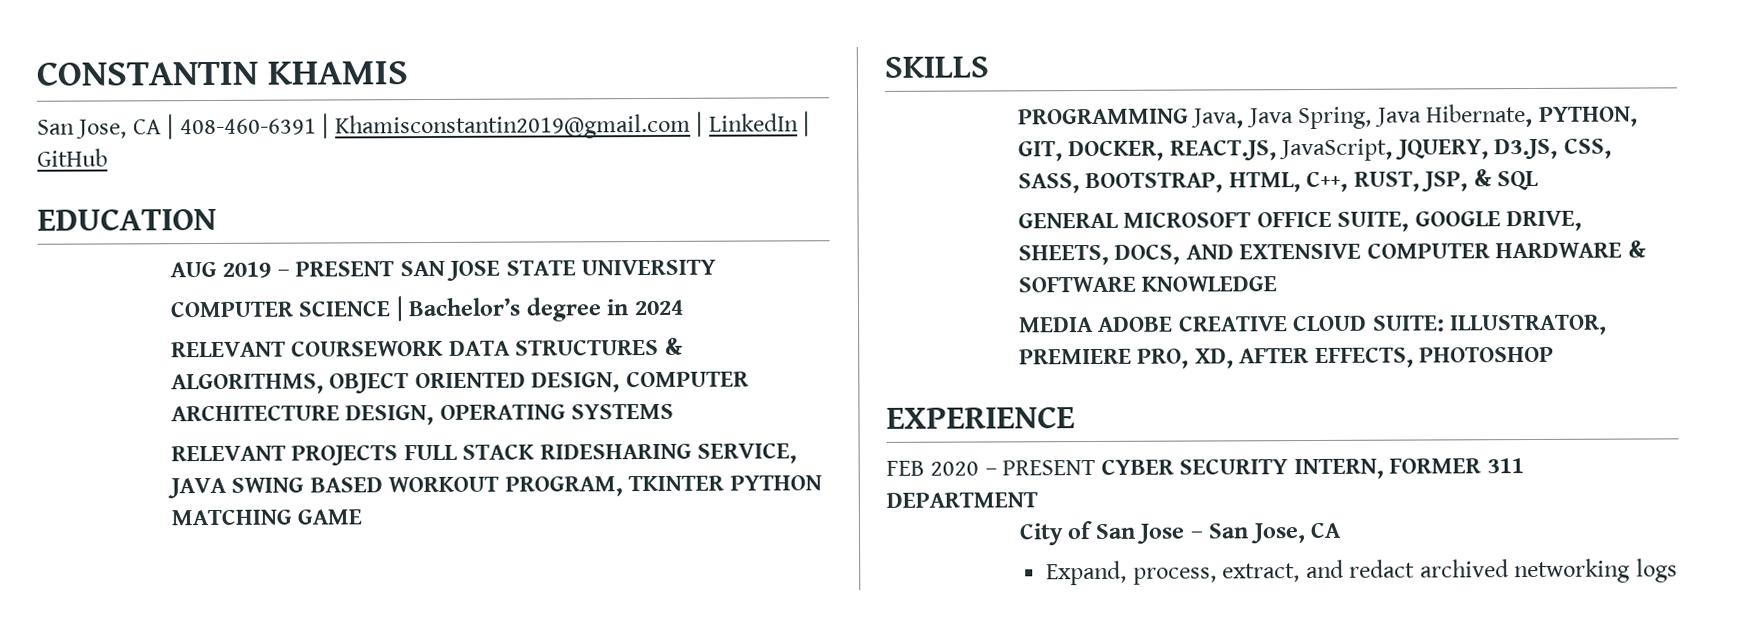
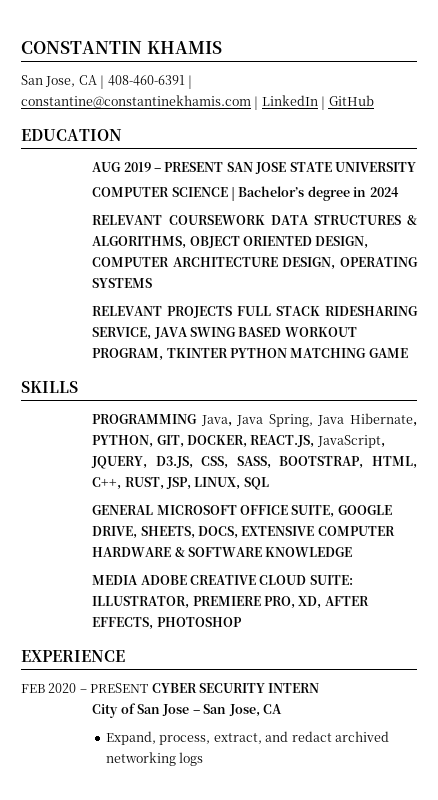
- San Jose, CA | 408-460-6391 | Khamisconstantin2019@gmail.com | LinkedIn | GitHub
+ San Jose, CA | 408-460-6391 | constantine@constantinekhamis.com | LinkedIn | GitHub
- PROGRAMMING Java, Java Spring, Java Hibernate, PYTHON, GIT, DOCKER, REACT.JS, JavaScript, JQUERY, D3.JS, CSS, SASS, BOOTSTRAP, HTML, C++, RUST, JSP, & SQL
+ PROGRAMMING Java, Java Spring, Java Hibernate, PYTHON, GIT, DOCKER, REACT.JS, JavaScript, JQUERY, D3.JS, CSS, SASS, BOOTSTRAP, HTML, C++, RUST, JSP, LINUX, SQL
- GENERAL MICROSOFT OFFICE SUITE, GOOGLE DRIVE, SHEETS, DOCS, AND EXTENSIVE COMPUTER HARDWARE & SOFTWARE KNOWLEDGE
+ GENERAL MICROSOFT OFFICE SUITE, GOOGLE DRIVE, SHEETS, DOCS, EXTENSIVE COMPUTER HARDWARE & SOFTWARE KNOWLEDGE
- FEB 2020 – PRESENT CYBER SECURITY INTERN, FORMER 311 DEPARTMENT
+ FEB 2020 – PRESENT CYBER SECURITY INTERN

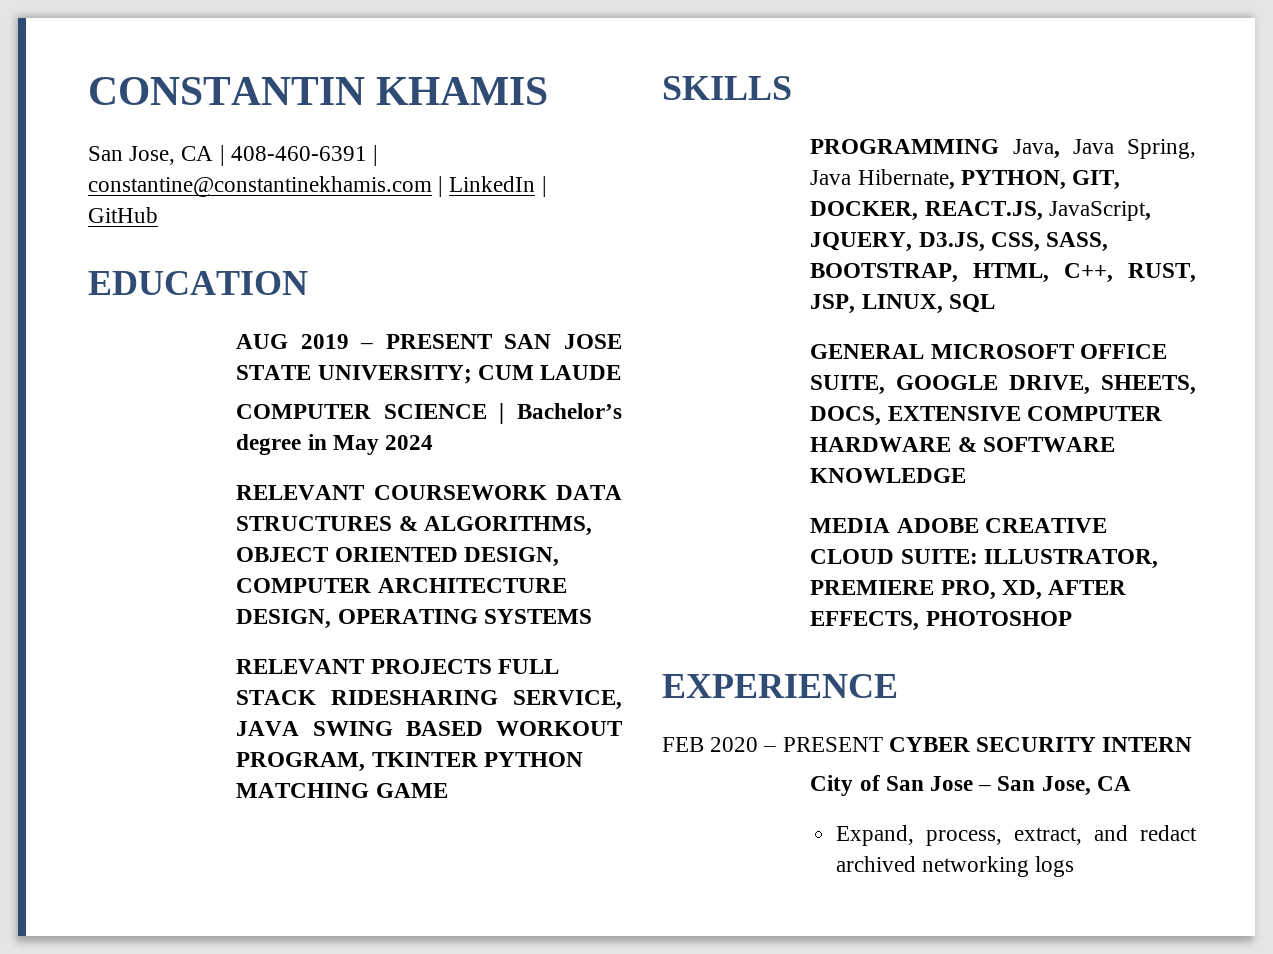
- AUG 2019 – PRESENT SAN JOSE STATE UNIVERSITY
+ AUG 2019 – PRESENT SAN JOSE STATE UNIVERSITY; CUM LAUDE
- COMPUTER SCIENCE | Bachelor’s degree in 2024
+ COMPUTER SCIENCE | Bachelor’s degree in May 2024

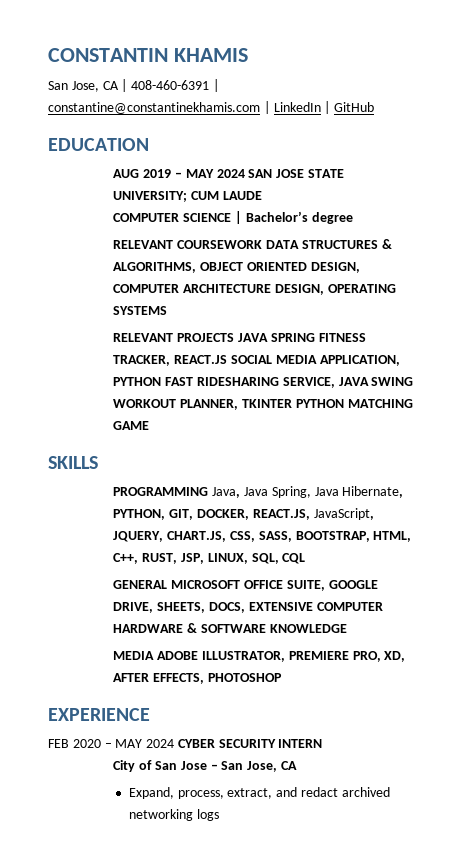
- AUG 2019 – PRESENT SAN JOSE STATE UNIVERSITY; CUM LAUDE
+ AUG 2019 – MAY 2024 SAN JOSE STATE UNIVERSITY; CUM LAUDE
- COMPUTER SCIENCE | Bachelor’s degree in May 2024
+ COMPUTER SCIENCE | Bachelor’s degree
- RELEVANT PROJECTS FULL STACK RIDESHARING SERVICE, JAVA SWING BASED WORKOUT PROGRAM, TKINTER PYTHON MATCHING GAME
+ RELEVANT PROJECTS JAVA SPRING FITNESS TRACKER, REACT.JS SOCIAL MEDIA APPLICATION, PYTHON FAST RIDESHARING SERVICE, JAVA SWING WORKOUT PLANNER, TKINTER PYTHON MATCHING GAME
- PROGRAMMING Java, Java Spring, Java Hibernate, PYTHON, GIT, DOCKER, REACT.JS, JavaScript, JQUERY, D3.JS, CSS, SASS, BOOTSTRAP, HTML, C++, RUST, JSP, LINUX, SQL
+ PROGRAMMING Java, Java Spring, Java Hibernate, PYTHON, GIT, DOCKER, REACT.JS, JavaScript, JQUERY, CHART.JS, CSS, SASS, BOOTSTRAP, HTML, C++, RUST, JSP, LINUX, SQL, CQL
- MEDIA ADOBE CREATIVE CLOUD SUITE: ILLUSTRATOR, PREMIERE PRO, XD, AFTER EFFECTS, PHOTOSHOP
+ MEDIA ADOBE ILLUSTRATOR, PREMIERE PRO, XD, AFTER EFFECTS, PHOTOSHOP
- FEB 2020 – PRESENT CYBER SECURITY INTERN
+ FEB 2020 – MAY 2024 CYBER SECURITY INTERN

